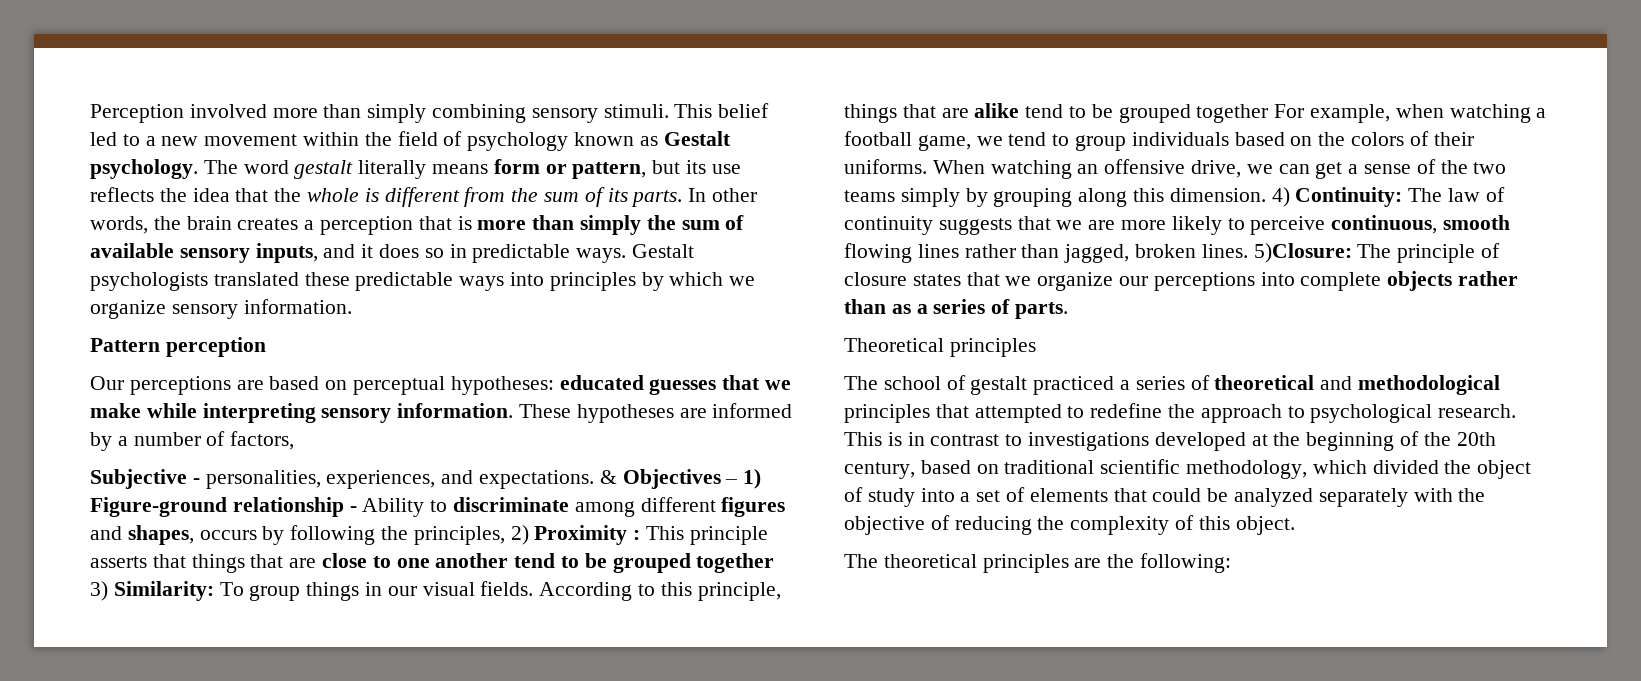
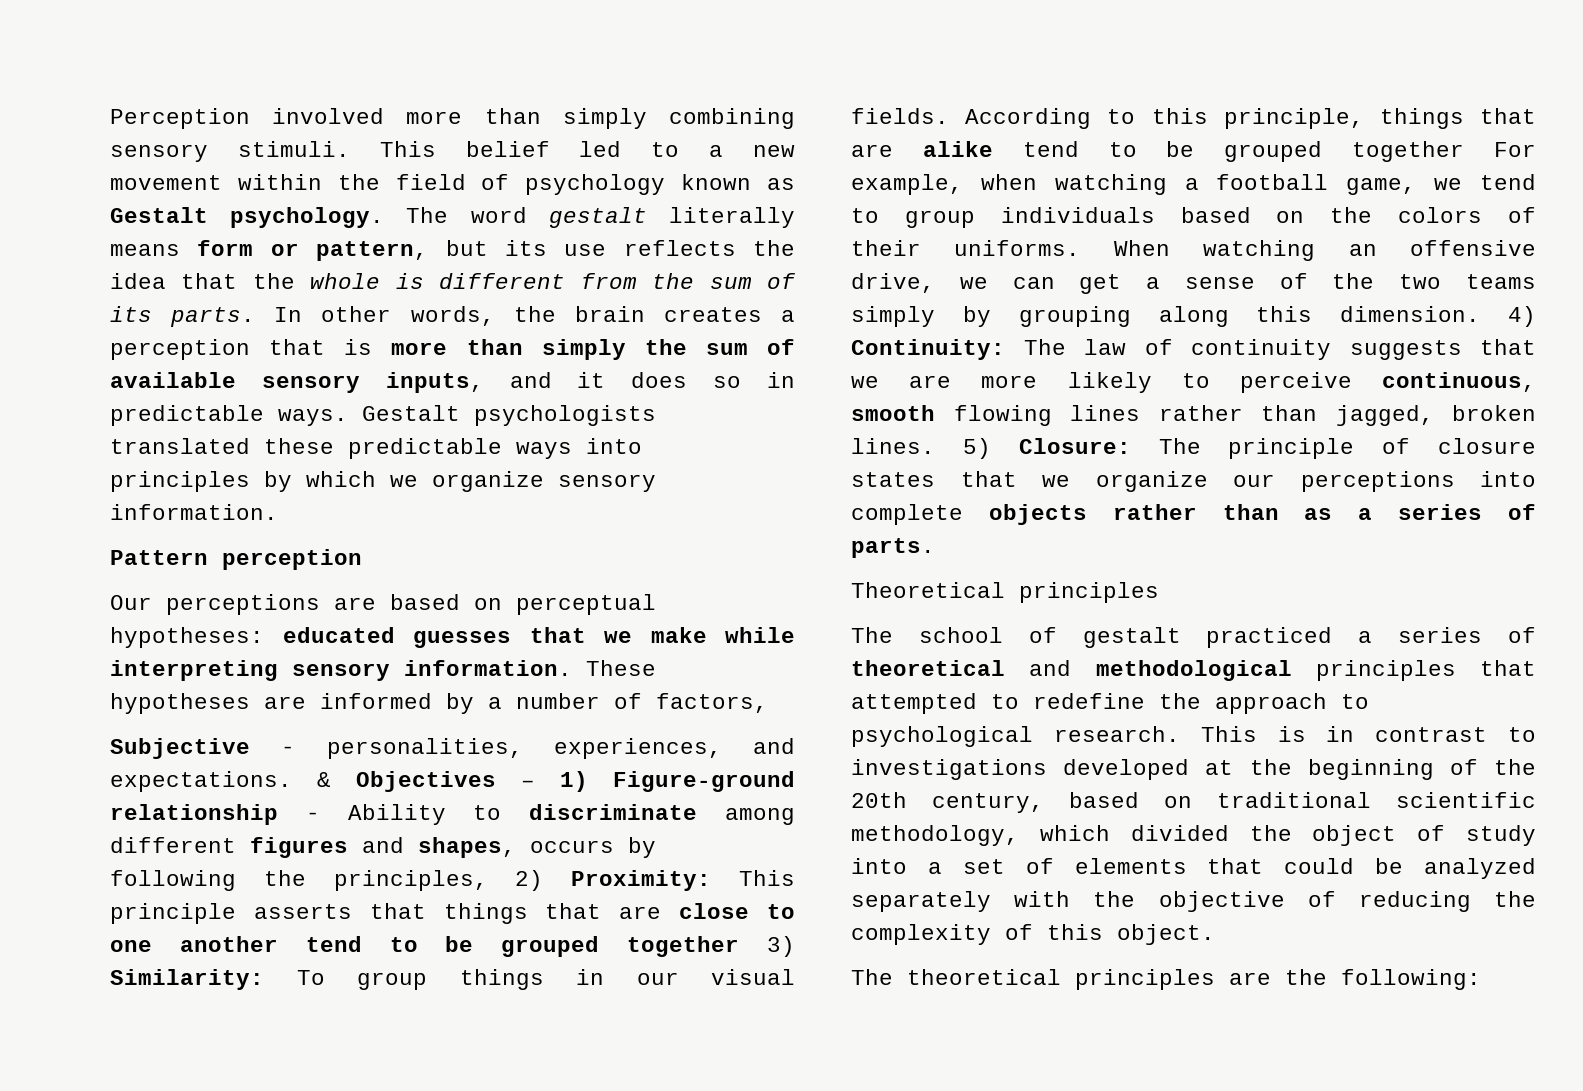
- & Objectives – 1) Figure-ground relationship - Ability to discriminate among different figures and shapes, occurs by following the principles, 2) Proximity : This principle asserts that things that are close to one another tend to be grouped together 3) Similarity: To group things in our visual fields.
+ & Objectives – 1) Figure-ground relationship - Ability to discriminate among different figures and shapes, occurs by following the principles, 2) Proximity: This principle asserts that things that are close to one another tend to be grouped together 3) Similarity: To group things in our visual fields.
- 5)Closure: The principle of closure states that we organize our perceptions into complete objects rather than as a series of parts.
+ 5) Closure: The principle of closure states that we organize our perceptions into complete objects rather than as a series of parts.

